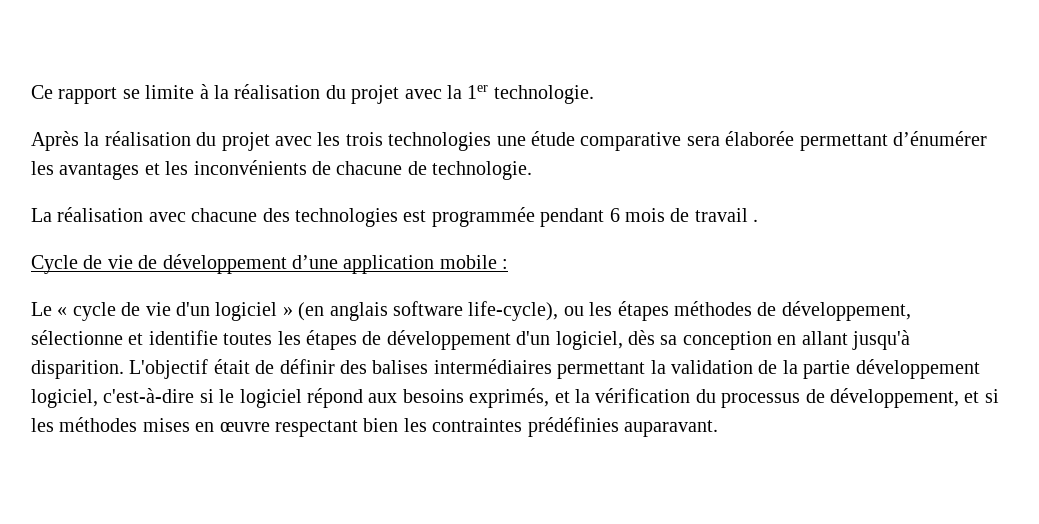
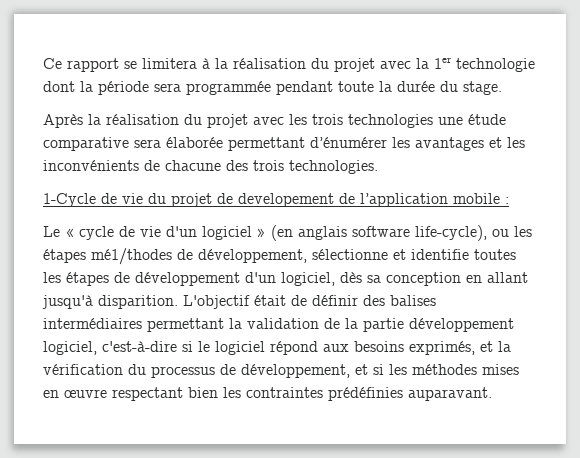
- Ce rapport se limite à la réalisation du projet avec la 1er technologie.
+ Ce rapport se limitera à la réalisation du projet avec la 1er technologie dont la période sera programmée pendant toute la durée du stage.
- Après la réalisation du projet avec les trois technologies une étude comparative sera élaborée permettant d’énumérer les avantages et les inconvénients de chacune de technologie.
- La réalisation avec chacune des technologies est programmée pendant 6 mois de travail .
- Cycle de vie de développement d’une application mobile :
+ Après la réalisation du projet avec les trois technologies une étude comparative sera élaborée permettant d’énumérer les avantages et les inconvénients de chacune des trois technologies.
+ 1-Cycle de vie du projet de developement de l’application mobile :
- Le « cycle de vie d'un logiciel » (en anglais software life-cycle), ou les étapes méthodes de développement, sélectionne et identifie toutes les étapes de développement d'un logiciel, dès sa conception en allant jusqu'à disparition.
+ Le « cycle de vie d'un logiciel » (en anglais software life-cycle), ou les étapes mé1/thodes de développement, sélectionne et identifie toutes les étapes de développement d'un logiciel, dès sa conception en allant jusqu'à disparition.

